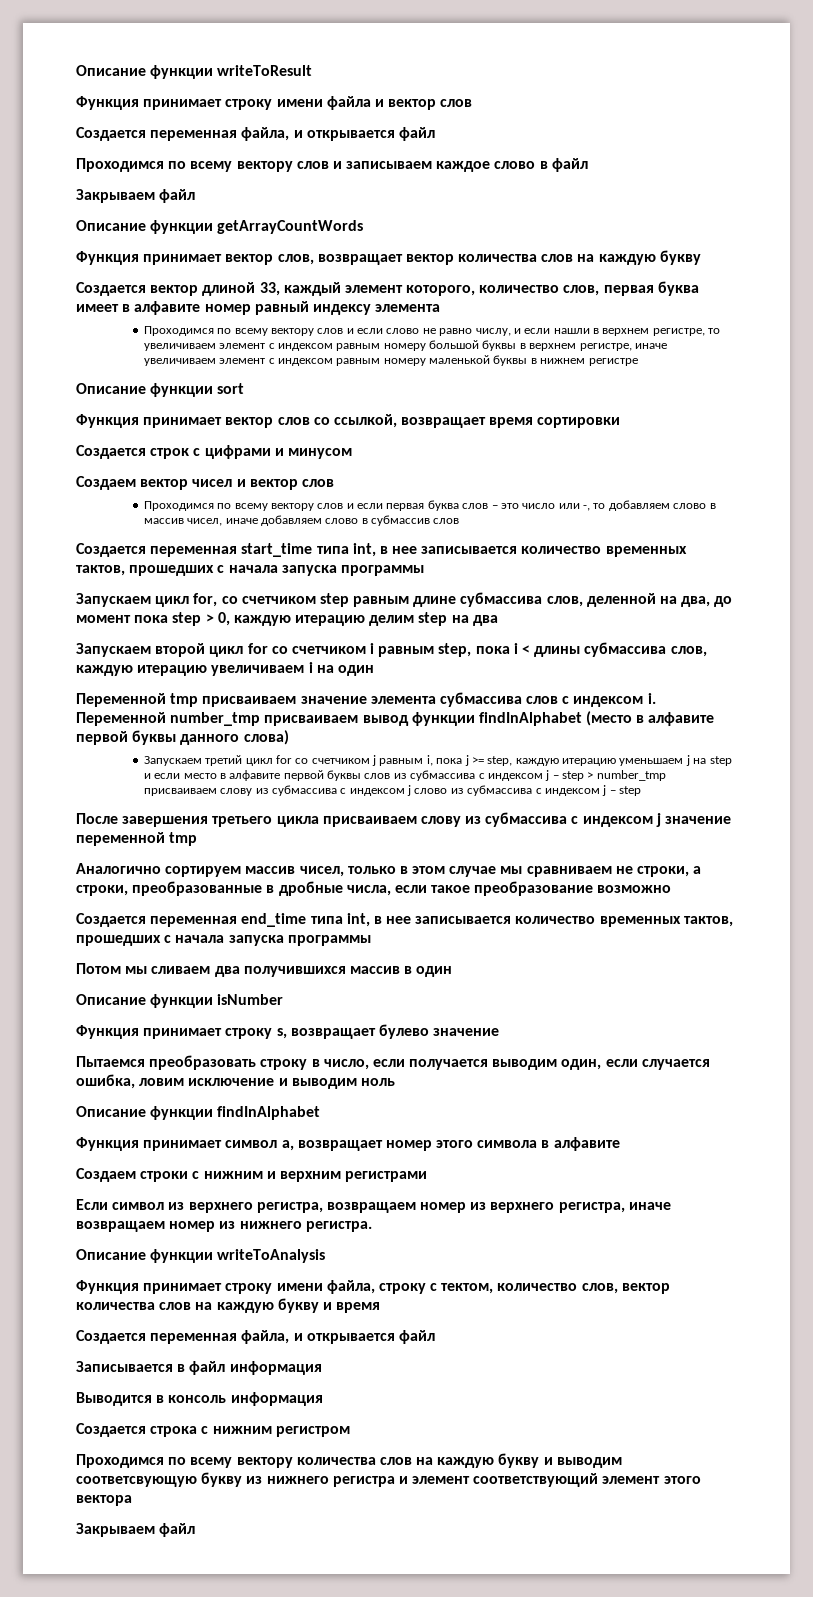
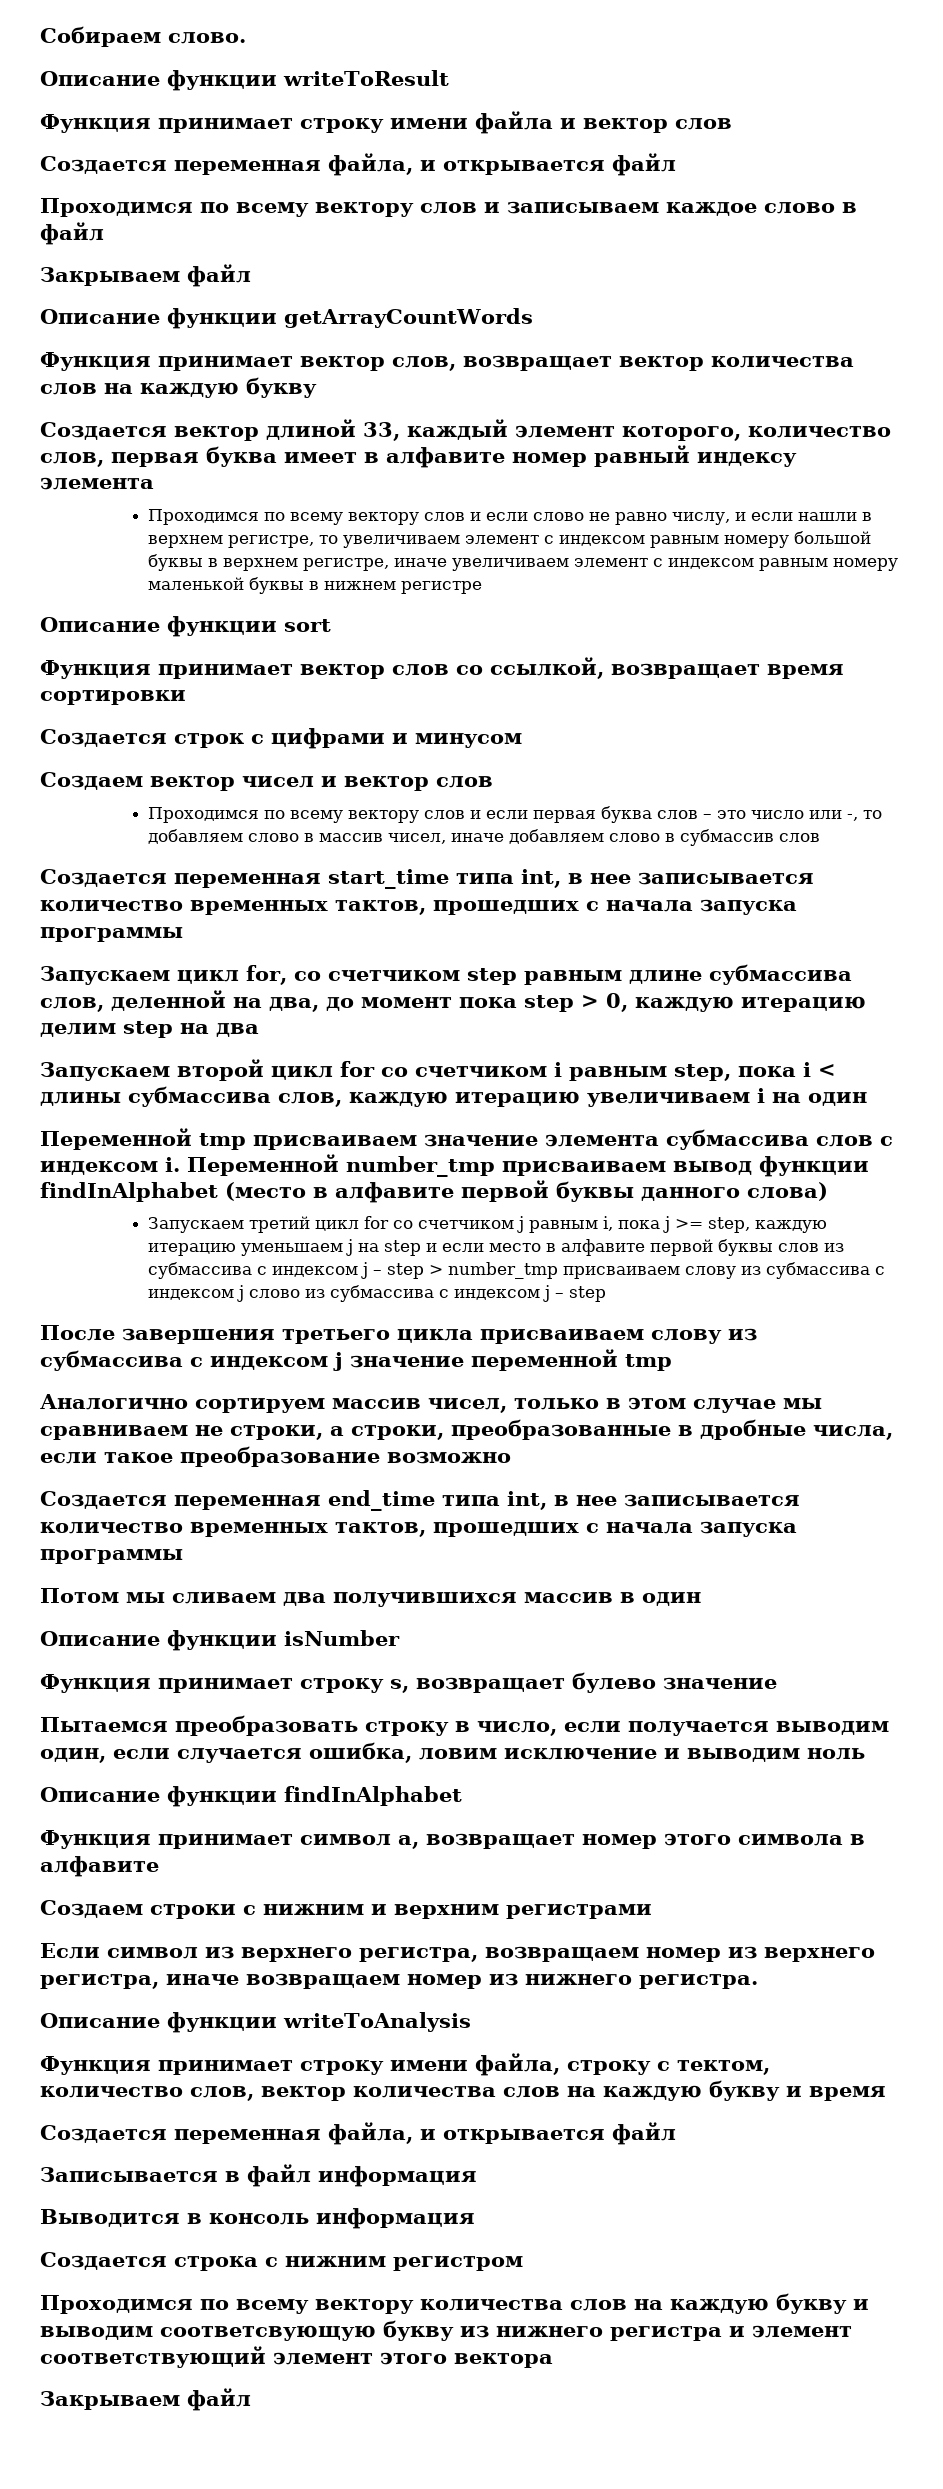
+ Собираем слово.

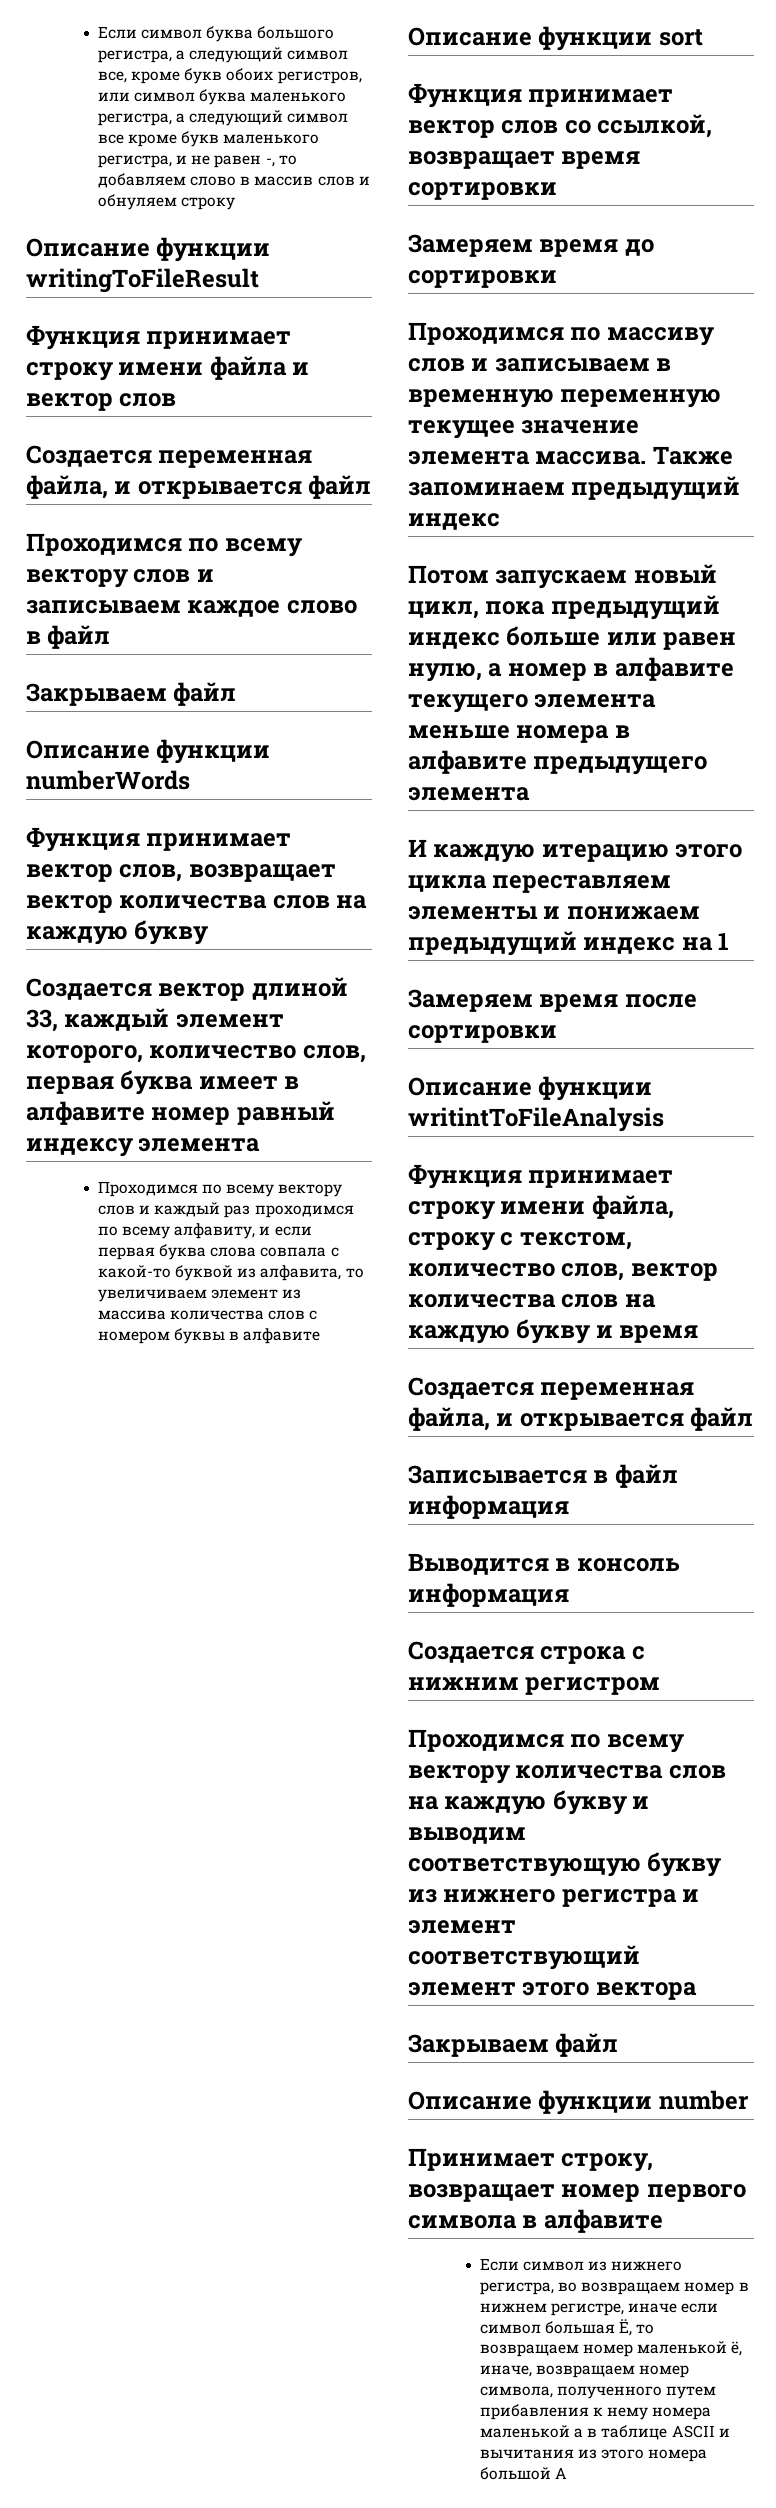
- Собираем слово.
- Описание функции writeToResult
+ Если символ буква большого регистра, а следующий символ все, кроме букв обоих регистров, или символ буква маленького регистра, а следующий символ все кроме букв маленького регистра, и не равен -, то добавляем слово в массив слов и обнуляем строку
+ Описание функции writingToFileResult
- Описание функции getArrayCountWords
+ Описание функции numberWords
- Проходимся по всему вектору слов и если слово не равно числу, и если нашли в верхнем регистре, то увеличиваем элемент с индексом равным номеру большой буквы в верхнем регистре, иначе увеличиваем элемент с индексом равным номеру маленькой буквы в нижнем регистре
+ Проходимся по всему вектору слов и каждый раз проходимся по всему алфавиту, и если первая буква слова совпала с какой-то буквой из алфавита, то увеличиваем элемент из массива количества слов с номером буквы в алфавите
- Создается строк с цифрами и минусом
- Создаем вектор чисел и вектор слов
- Проходимся по всему вектору слов и если первая буква слов – это число или -, то добавляем слово в массив чисел, иначе добавляем слово в субмассив слов
- Создается переменная start_time типа int, в нее записывается количество временных тактов, прошедших с начала запуска программы
- Запускаем цикл for, со счетчиком step равным длине субмассива слов, деленной на два, до момент пока step > 0, каждую итерацию делим step на два
- Запускаем второй цикл for со счетчиком i равным step, пока i < длины субмассива слов, каждую итерацию увеличиваем i на один
- Переменной tmp присваиваем значение элемента субмассива слов с индексом i. Переменной number_tmp присваиваем вывод функции findInAlphabet (место в алфавите первой буквы данного слова)
- Запускаем третий цикл for со счетчиком j равным i, пока j >= step, каждую итерацию уменьшаем j на step и если место в алфавите первой буквы слов из субмассива с индексом j – step > number_tmp присваиваем слову из субмассива с индексом j слово из субмассива с индексом j – step
- После завершения третьего цикла присваиваем слову из субмассива с индексом j значение переменной tmp
- Аналогично сортируем массив чисел, только в этом случае мы сравниваем не строки, а строки, преобразованные в дробные числа, если такое преобразование возможно
- Создается переменная end_time типа int, в нее записывается количество временных тактов, прошедших с начала запуска программы
- Потом мы сливаем два получившихся массив в один
- Описание функции isNumber
- Функция принимает строку s, возвращает булево значение
- Пытаемся преобразовать строку в число, если получается выводим один, если случается ошибка, ловим исключение и выводим ноль
- Описание функции findInAlphabet
- Функция принимает символ a, возвращает номер этого символа в алфавите
- Создаем строки с нижним и верхним регистрами
- Если символ из верхнего регистра, возвращаем номер из верхнего регистра, иначе возвращаем номер из нижнего регистра.
- Описание функции writeToAnalysis
+ Замеряем время до сортировки
+ Проходимся по массиву слов и записываем в временную переменную текущее значение элемента массива. Также запоминаем предыдущий индекс
+ Потом запускаем новый цикл, пока предыдущий индекс больше или равен нулю, а номер в алфавите текущего элемента меньше номера в алфавите предыдущего элемента
+ И каждую итерацию этого цикла переставляем элементы и понижаем предыдущий индекс на 1
+ Замеряем время после сортировки
+ Описание функции writintToFileAnalysis
- Функция принимает строку имени файла, строку с тектом, количество слов, вектор количества слов на каждую букву и время
+ Функция принимает строку имени файла, строку с текстом, количество слов, вектор количества слов на каждую букву и время
- Проходимся по всему вектору количества слов на каждую букву и выводим соответсвующую букву из нижнего регистра и элемент соответствующий элемент этого вектора
+ Проходимся по всему вектору количества слов на каждую букву и выводим соответствующую букву из нижнего регистра и элемент соответствующий элемент этого вектора
+ Описание функции number
+ Принимает строку, возвращает номер первого символа в алфавите
+ Если символ из нижнего регистра, во возвращаем номер в нижнем регистре, иначе если символ большая Ё, то возвращаем номер маленькой ё, иначе, возвращаем номер символа, полученного путем прибавления к нему номера маленькой а в таблице ASCII и вычитания из этого номера большой А

